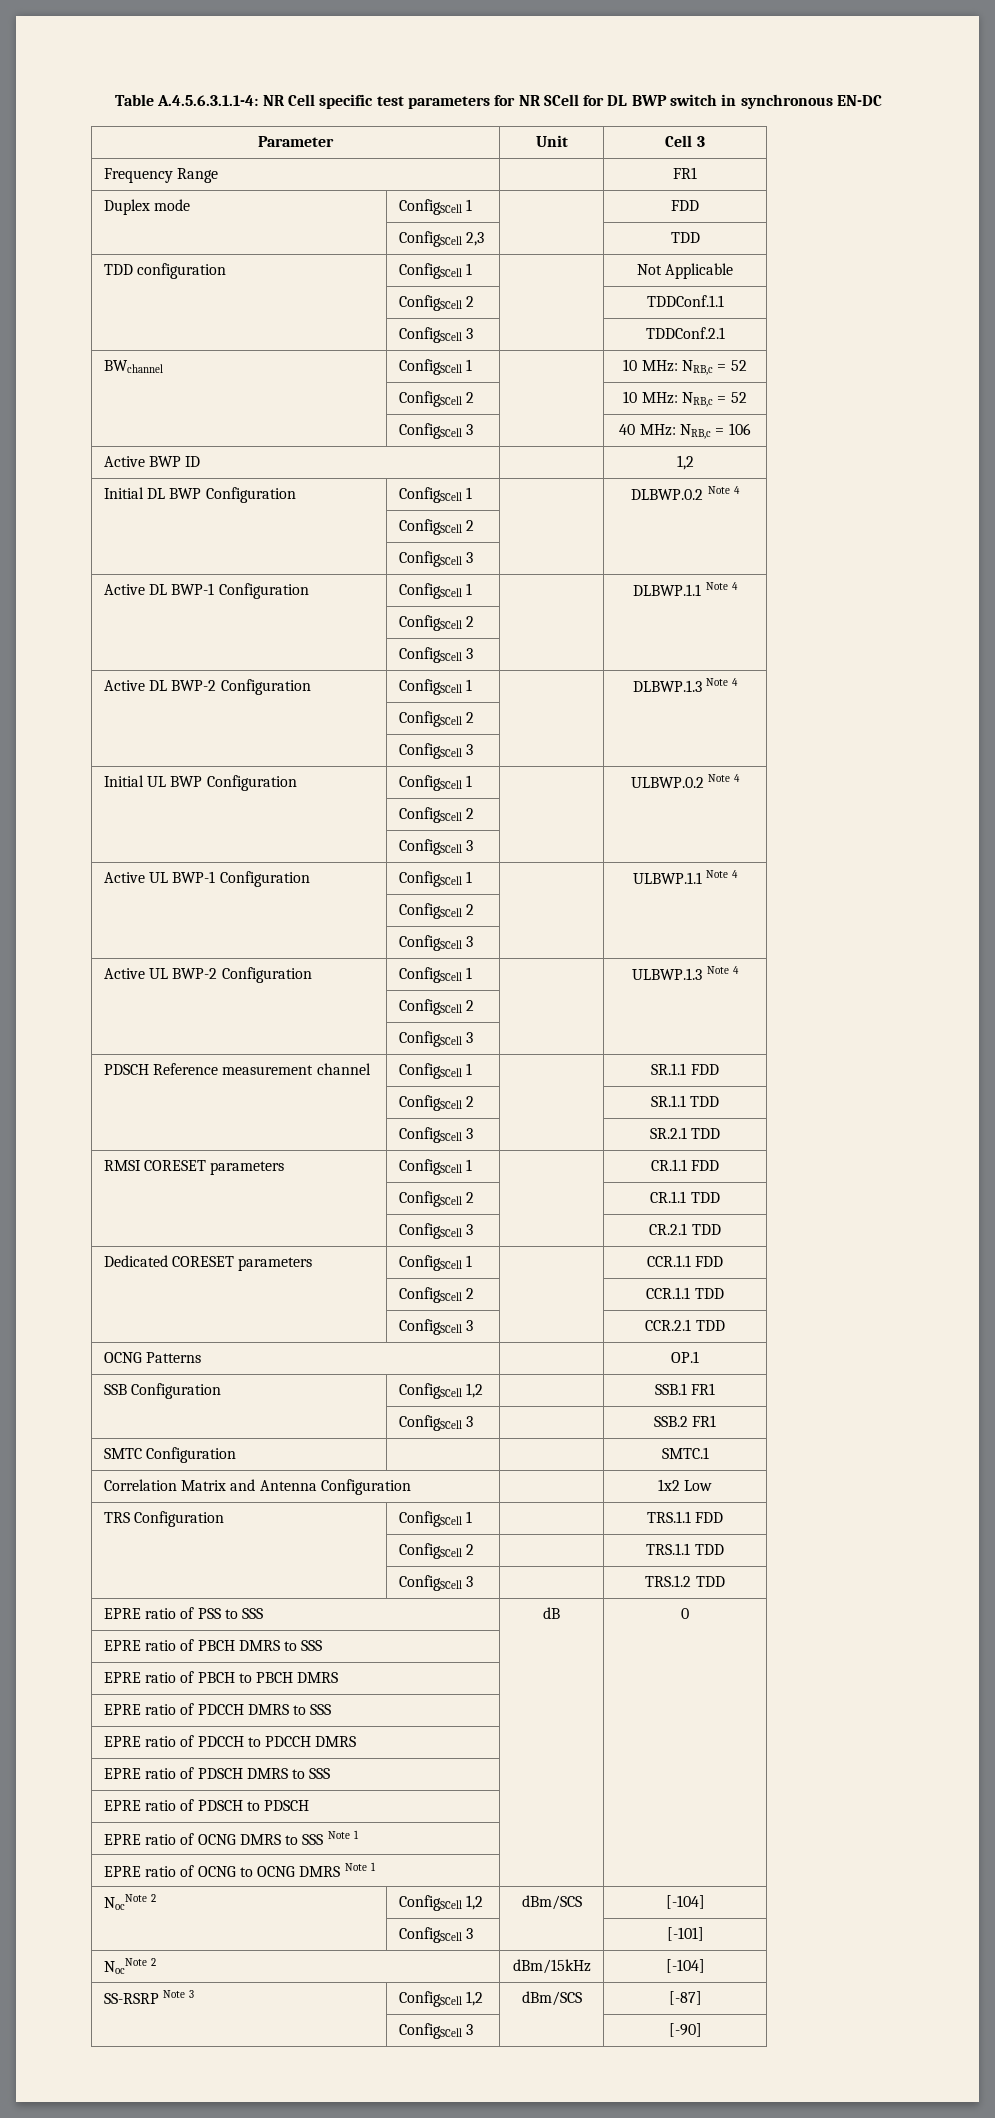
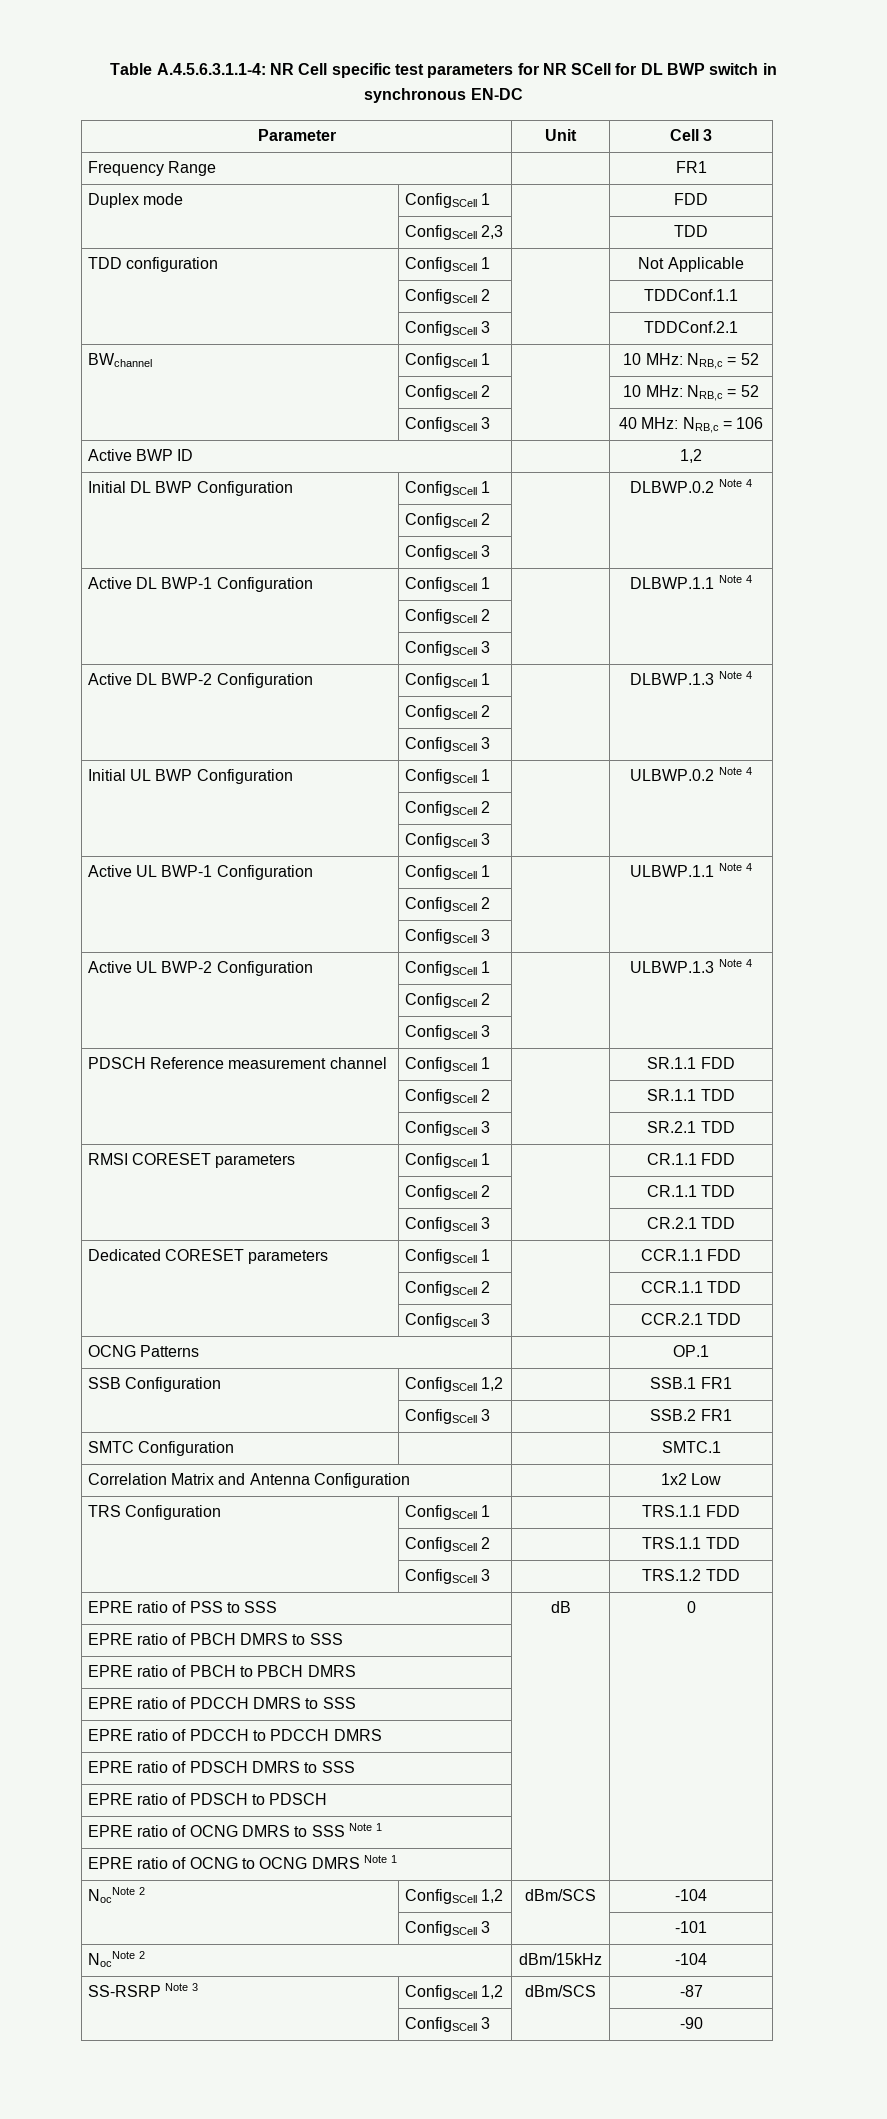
- NocNote 2 | ConfigSCell 1,2 | dBm/SCS | [-104]
- | ConfigSCell 3 | | [-101]
+ NocNote 2 | ConfigSCell 1,2 | dBm/SCS | -104
+ | ConfigSCell 3 | | -101
- NocNote 2 | dBm/15kHz | [-104]
+ NocNote 2 | dBm/15kHz | -104
- SS-RSRP Note 3 | ConfigSCell 1,2 | dBm/SCS | [-87]
- | ConfigSCell 3 | | [-90]
+ SS-RSRP Note 3 | ConfigSCell 1,2 | dBm/SCS | -87
+ | ConfigSCell 3 | | -90

